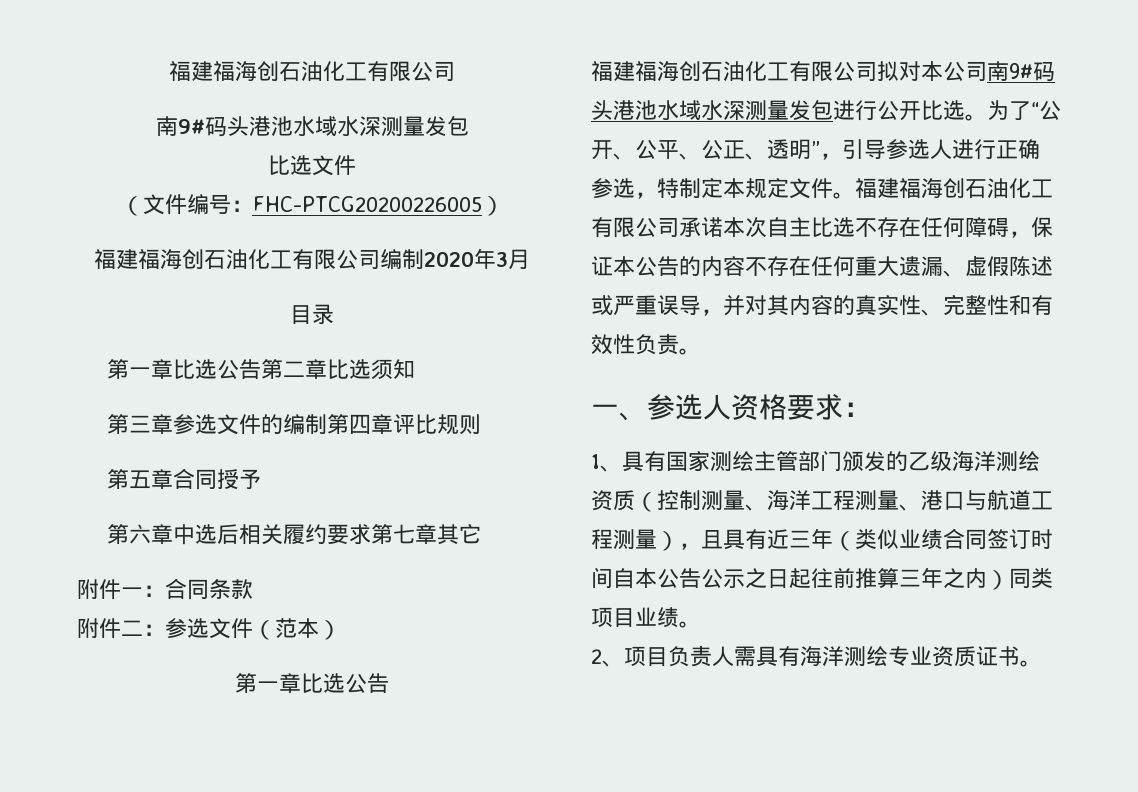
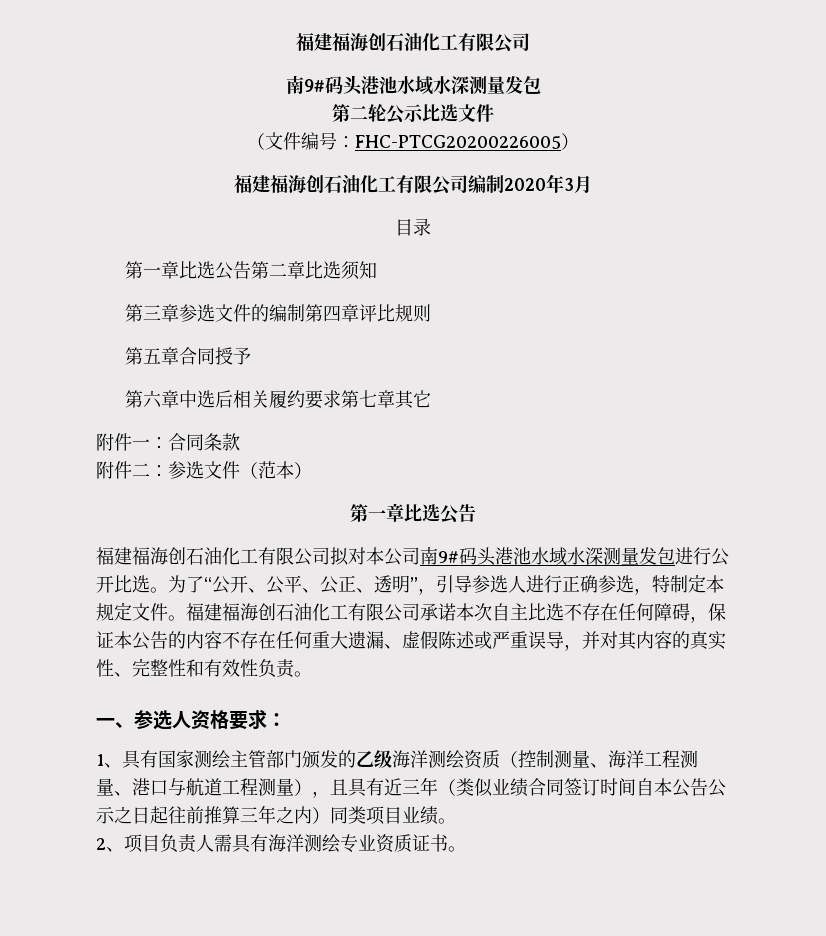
- 比选文件
+ 第二轮公示比选文件

